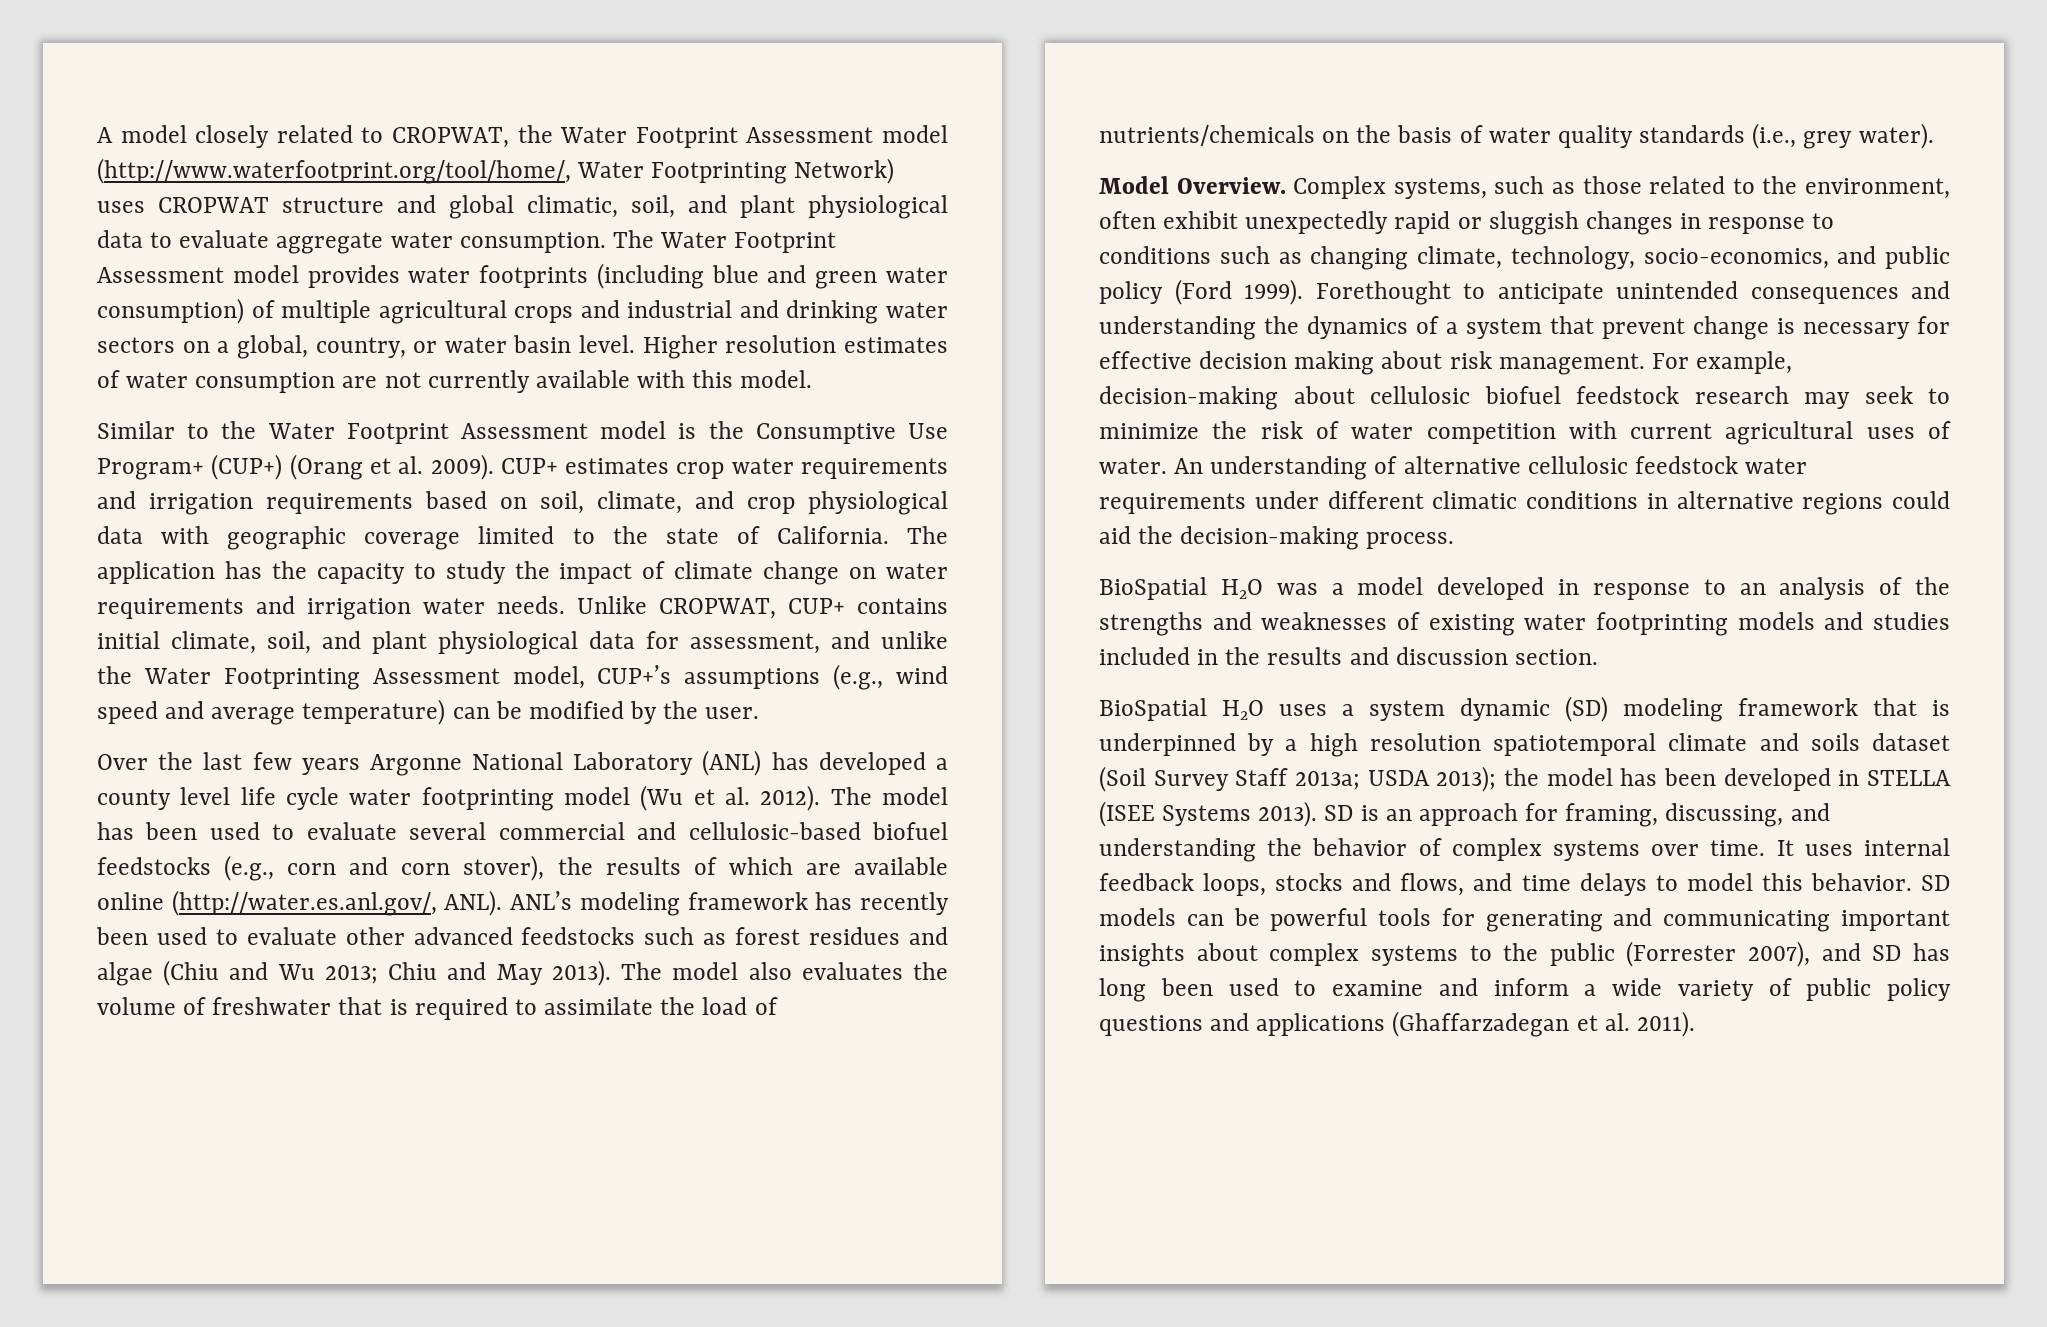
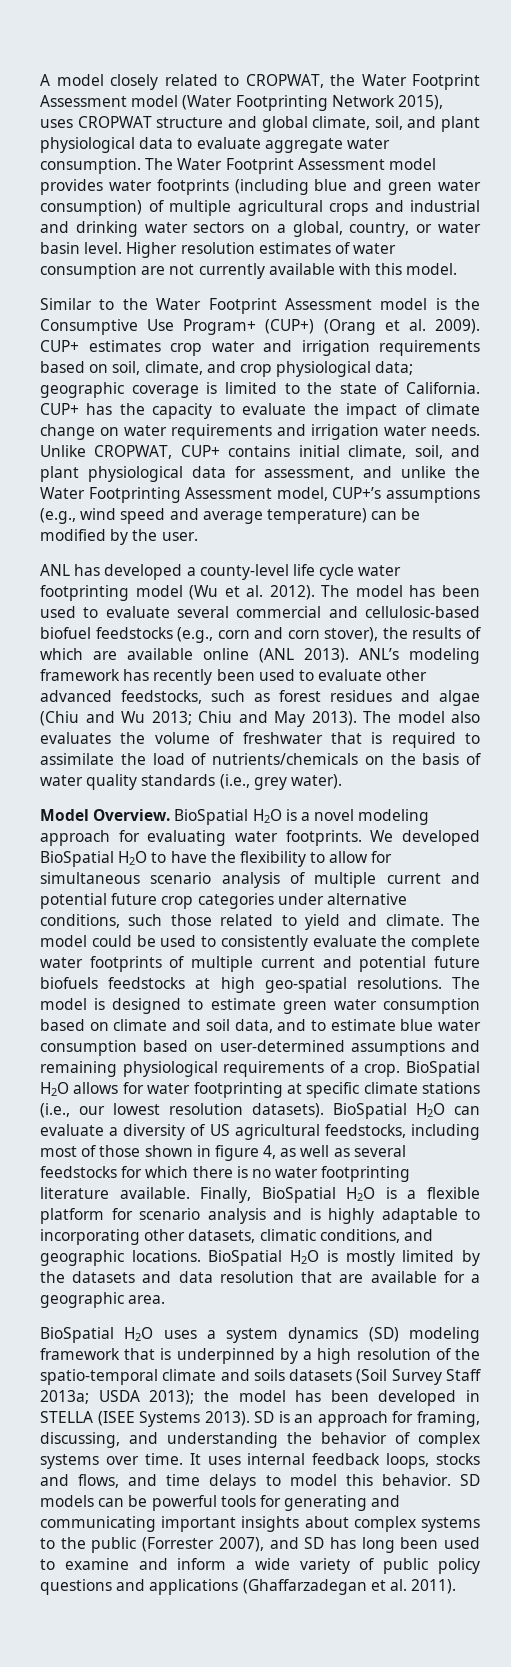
- A model closely related to CROPWAT, the Water Footprint Assessment model (http://www.waterfootprint.org/tool/home/, Water Footprinting Network) uses CROPWAT structure and global climatic, soil, and plant physiological data to evaluate aggregate water consumption.
+ A model closely related to CROPWAT, the Water Footprint Assessment model (Water Footprinting Network 2015), uses CROPWAT structure and global climate, soil, and plant physiological data to evaluate aggregate water consumption.
- CUP+ estimates crop water requirements and irrigation requirements based on soil, climate, and crop physiological data with geographic coverage limited to the state of California.
+ CUP+ estimates crop water and irrigation requirements based on soil, climate, and crop physiological data; geographic coverage is limited to the state of California.
- The application has the capacity to study the impact of climate change on water requirements and irrigation water needs.
+ CUP+ has the capacity to evaluate the impact of climate change on water requirements and irrigation water needs.
- Over the last few years Argonne National Laboratory (ANL) has developed a county level life cycle water footprinting model (Wu et al. 2012).
+ ANL has developed a county-level life cycle water footprinting model (Wu et al. 2012).
- The model has been used to evaluate several commercial and cellulosic-based biofuel feedstocks (e.g., corn and corn stover), the results of which are available online (http://water.es.anl.gov/, ANL).
+ The model has been used to evaluate several commercial and cellulosic-based biofuel feedstocks (e.g., corn and corn stover), the results of which are available online (ANL 2013).
- ANL’s modeling framework has recently been used to evaluate other advanced feedstocks such as forest residues and algae (Chiu and Wu 2013; Chiu and May 2013).
+ ANL’s modeling framework has recently been used to evaluate other advanced feedstocks, such as forest residues and algae (Chiu and Wu 2013; Chiu and May 2013).
- Complex systems, such as those related to the environment, often exhibit unexpectedly rapid or sluggish changes in response to conditions such as changing climate, technology, socio-economics, and public policy (Ford 1999). Forethought to anticipate unintended consequences and understanding the dynamics of a system that prevent change is necessary for effective decision making about risk management. For example, decision-making about cellulosic biofuel feedstock research may seek to minimize the risk of water competition with current agricultural uses of water. An understanding of alternative cellulosic feedstock water requirements under different climatic conditions in alternative regions could aid the decision-making process.
- BioSpatial H2O was a model developed in response to an analysis of the strengths and weaknesses of existing water footprinting models and studies included in the results and discussion section.
+ BioSpatial H2O is a novel modeling approach for evaluating water footprints. We developed BioSpatial H2O to have the flexibility to allow for simultaneous scenario analysis of multiple current and potential future crop categories under alternative conditions, such those related to yield and climate. The model could be used to consistently evaluate the complete water footprints of multiple current and potential future biofuels feedstocks at high geo-spatial resolutions. The model is designed to estimate green water consumption based on climate and soil data, and to estimate blue water consumption based on user-determined assumptions and remaining physiological requirements of a crop. BioSpatial H2O allows for water footprinting at specific climate stations (i.e., our lowest resolution datasets). BioSpatial H2O can evaluate a diversity of US agricultural feedstocks, including most of those shown in figure 4, as well as several feedstocks for which there is no water footprinting literature available. Finally, BioSpatial H2O is a flexible platform for scenario analysis and is highly adaptable to incorporating other datasets, climatic conditions, and geographic locations. BioSpatial H2O is mostly limited by the datasets and data resolution that are available for a geographic area.
- BioSpatial H2O uses a system dynamic (SD) modeling framework that is underpinned by a high resolution spatiotemporal climate and soils dataset (Soil Survey Staff 2013a; USDA 2013); the model has been developed in STELLA (ISEE Systems 2013).
+ BioSpatial H2O uses a system dynamics (SD) modeling framework that is underpinned by a high resolution of the spatio-temporal climate and soils datasets (Soil Survey Staff 2013a; USDA 2013); the model has been developed in STELLA (ISEE Systems 2013).

